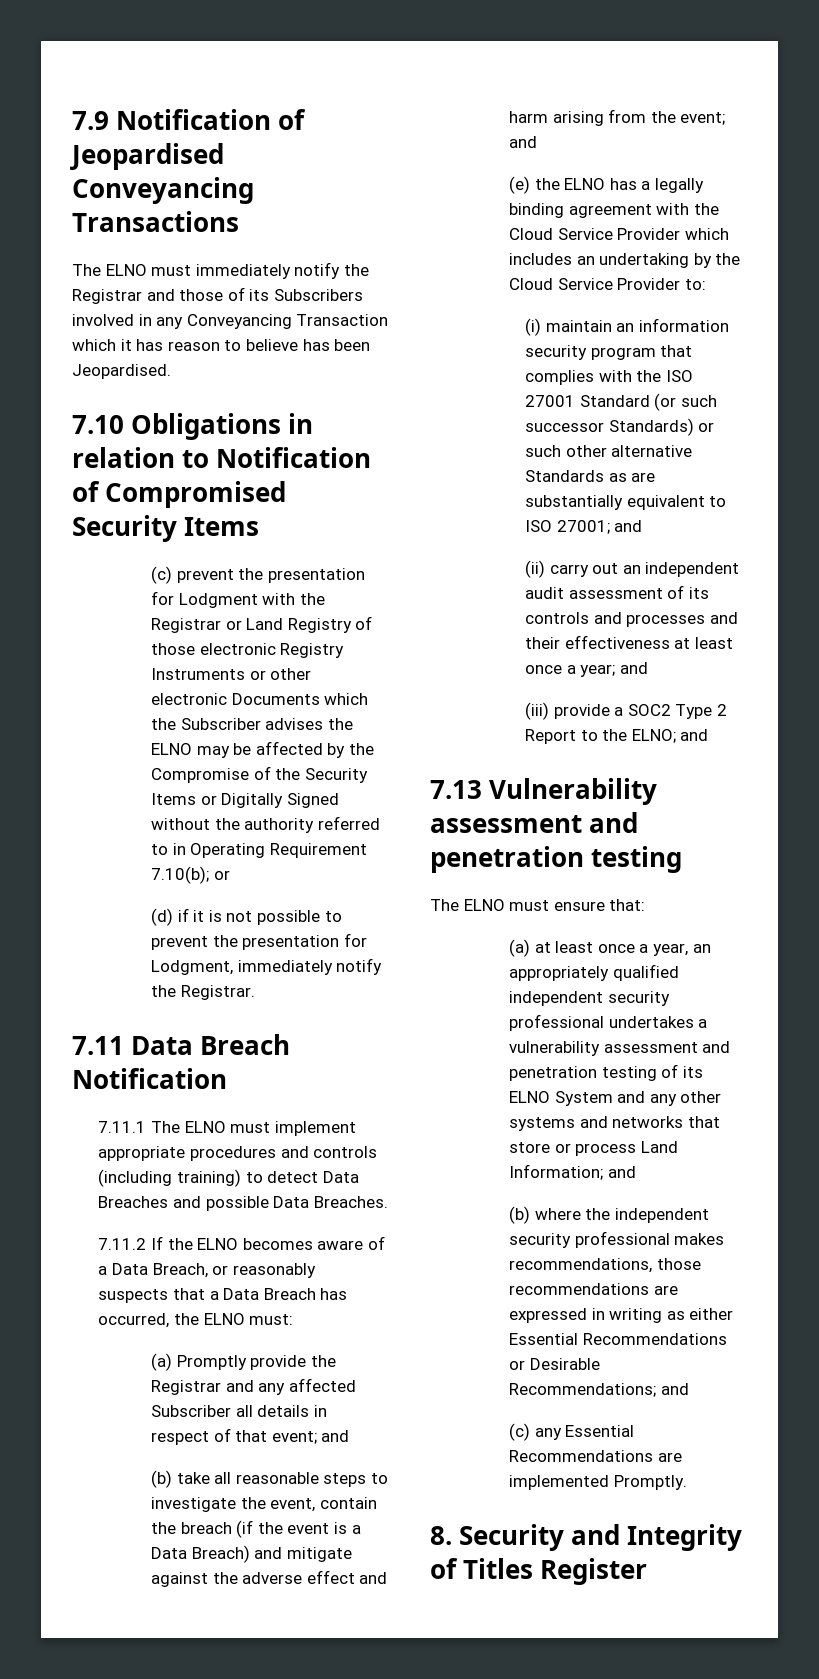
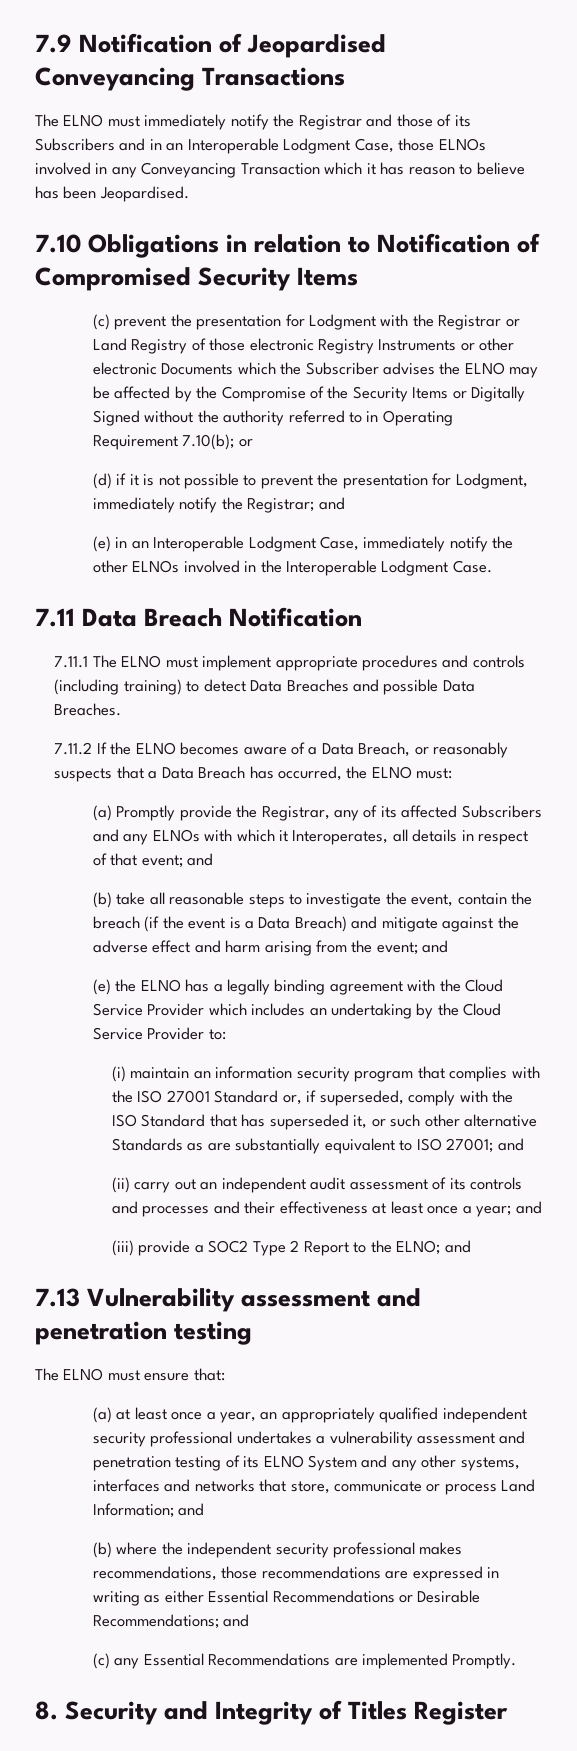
- The ELNO must immediately notify the Registrar and those of its Subscribers involved in any Conveyancing Transaction which it has reason to believe has been Jeopardised.
+ The ELNO must immediately notify the Registrar and those of its Subscribers and in an Interoperable Lodgment Case, those ELNOs involved in any Conveyancing Transaction which it has reason to believe has been Jeopardised.
- (d) if it is not possible to prevent the presentation for Lodgment, immediately notify the Registrar.
+ (d) if it is not possible to prevent the presentation for Lodgment, immediately notify the Registrar; and
+ (e) in an Interoperable Lodgment Case, immediately notify the other ELNOs involved in the Interoperable Lodgment Case.
- (a) Promptly provide the Registrar and any affected Subscriber all details in respect of that event; and
+ (a) Promptly provide the Registrar, any of its affected Subscribers and any ELNOs with which it Interoperates, all details in respect of that event; and
- (i) maintain an information security program that complies with the ISO 27001 Standard (or such successor Standards) or such other alternative Standards as are substantially equivalent to ISO 27001; and
+ (i) maintain an information security program that complies with the ISO 27001 Standard or, if superseded, comply with the ISO Standard that has superseded it, or such other alternative Standards as are substantially equivalent to ISO 27001; and
- (a) at least once a year, an appropriately qualified independent security professional undertakes a vulnerability assessment and penetration testing of its ELNO System and any other systems and networks that store or process Land Information; and
+ (a) at least once a year, an appropriately qualified independent security professional undertakes a vulnerability assessment and penetration testing of its ELNO System and any other systems, interfaces and networks that store, communicate or process Land Information; and

